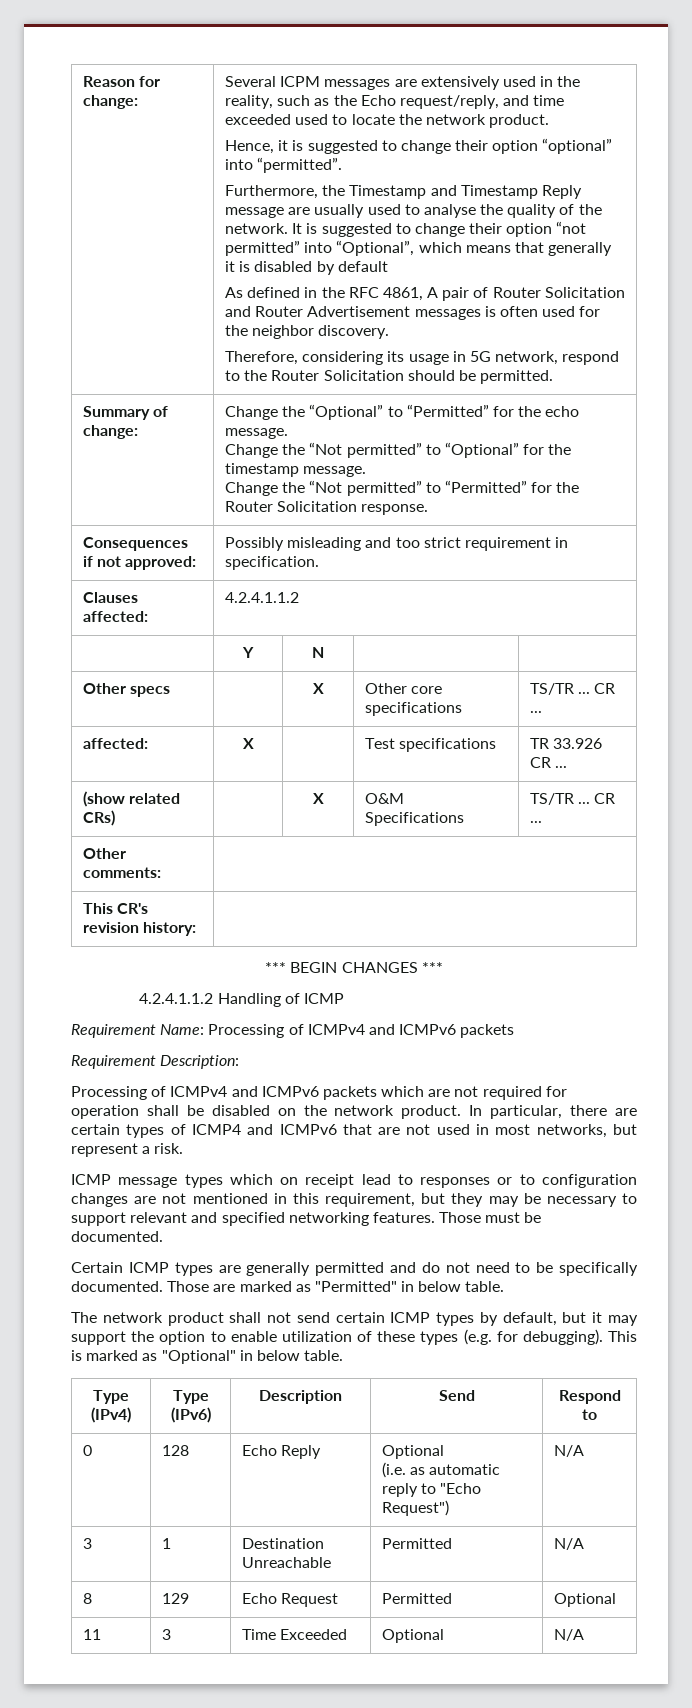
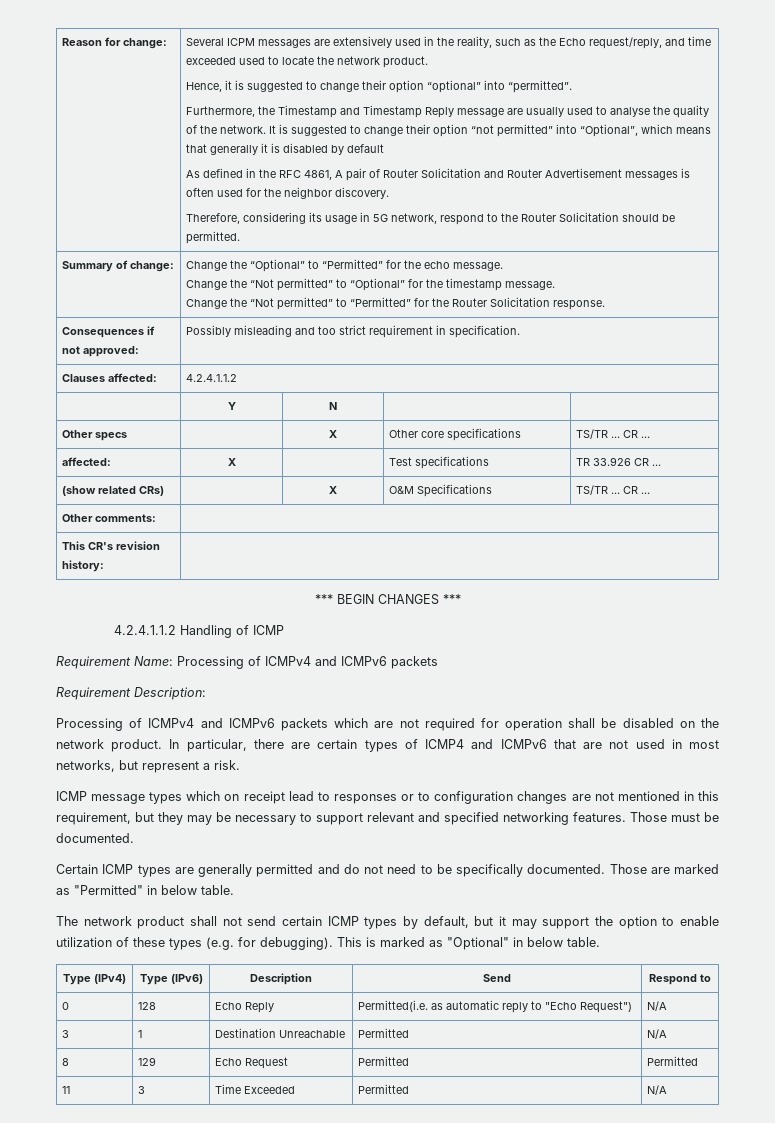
- 0 | 128 | Echo Reply | Optional
- (i.e. as automatic reply to "Echo Request") | N/A
+ 0 | 128 | Echo Reply | Permitted(i.e. as automatic reply to "Echo Request") | N/A
- 8 | 129 | Echo Request | Permitted | Optional
+ 8 | 129 | Echo Request | Permitted | Permitted
- 11 | 3 | Time Exceeded | Optional | N/A
+ 11 | 3 | Time Exceeded | Permitted | N/A

